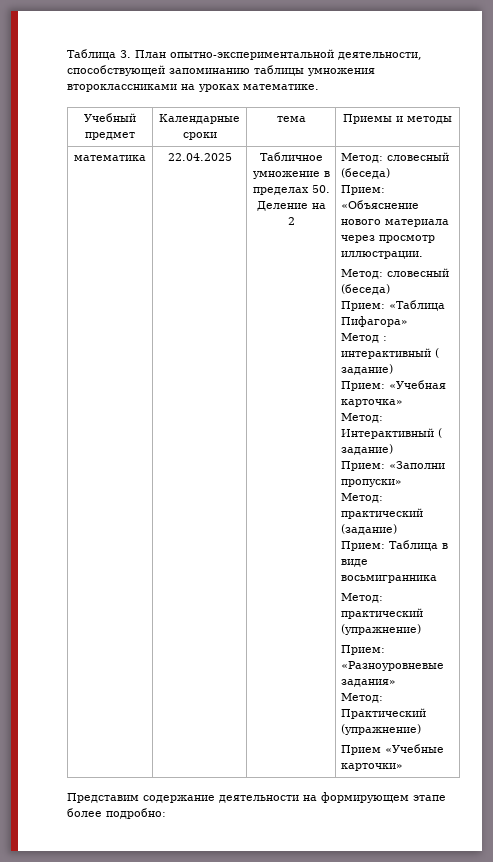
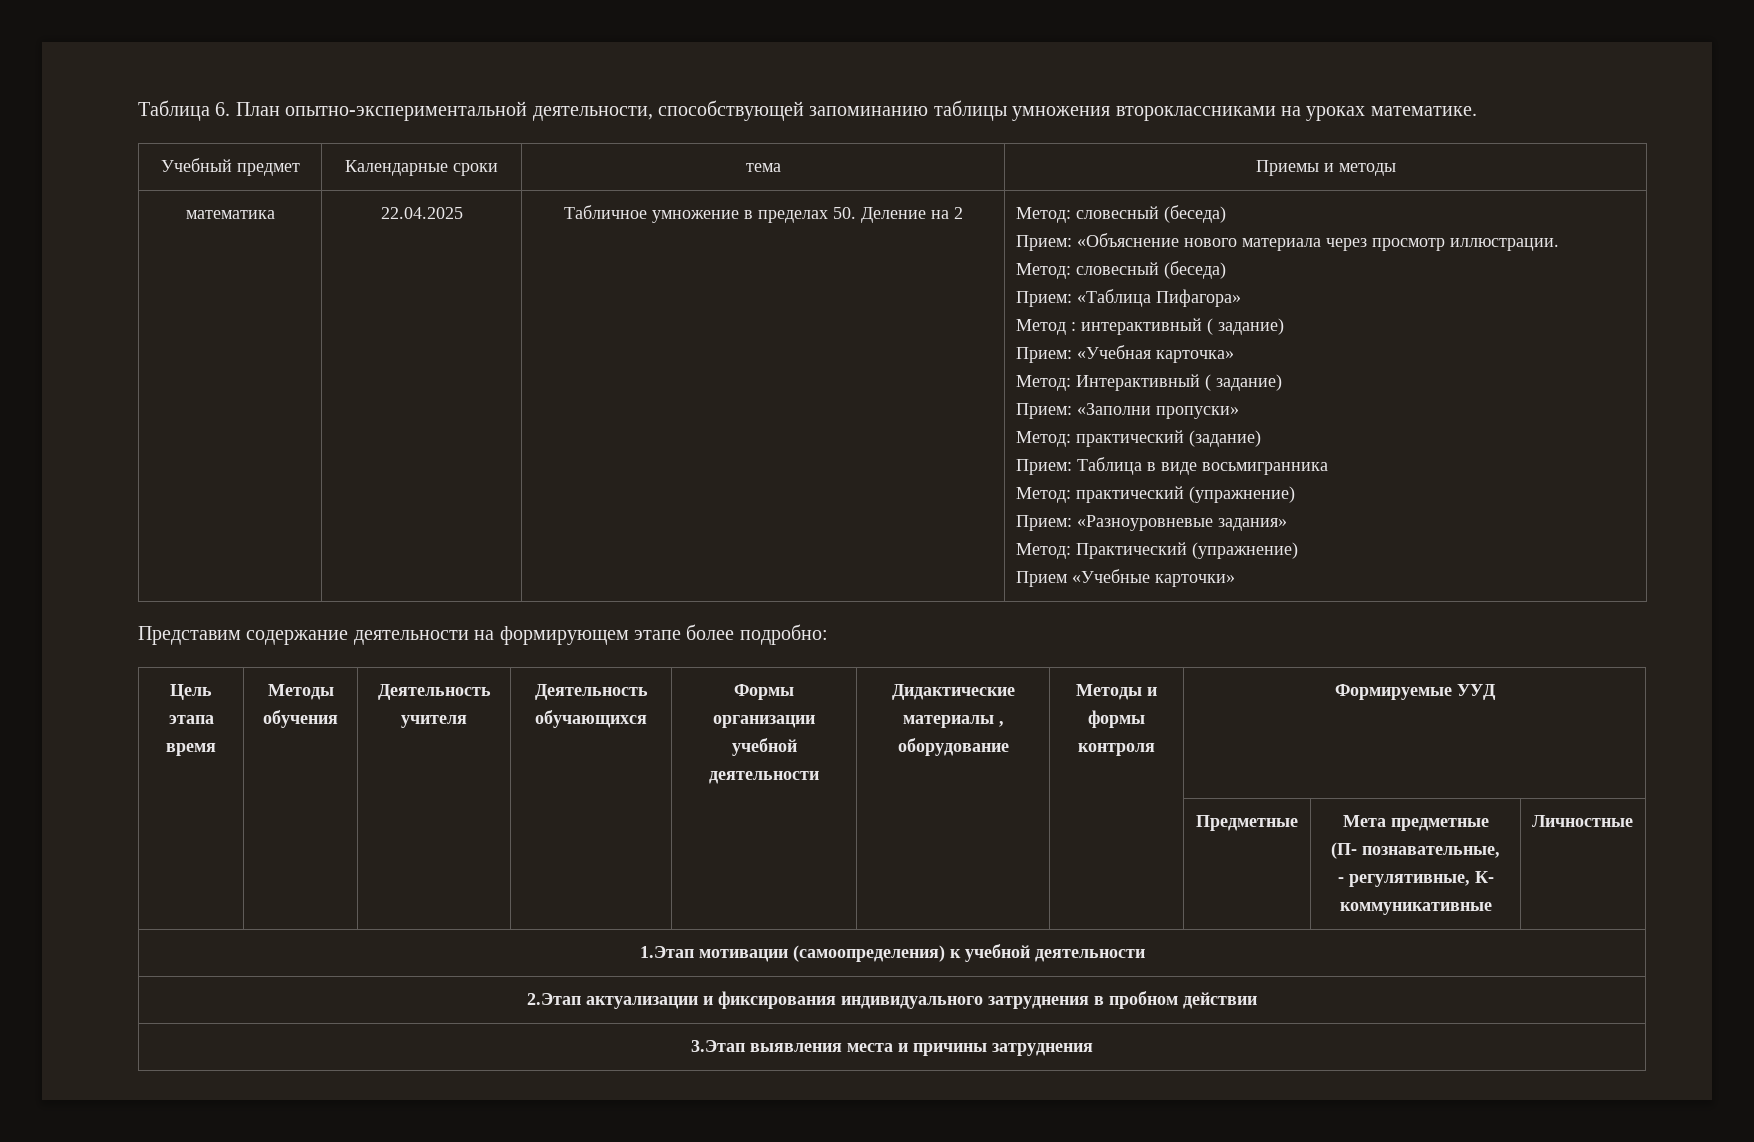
- Таблица 3. План опытно-экспериментальной деятельности, способствующей запоминанию таблицы умножения второклассниками на уроках математике.
+ Таблица 6. План опытно-экспериментальной деятельности, способствующей запоминанию таблицы умножения второклассниками на уроках математике.
+ Цель этапа время | Методы обучения | Деятельность учителя | Деятельность обучающихся | Формы организации учебной деятельности | Дидактические материалы , оборудование | Методы и формы контроля | Формируемые УУД
+ | | | | | | | Предметные | Мета предметные
+ (П- познавательные,
+ - регулятивные, К- коммуникативные | Личностные
+ 1.Этап мотивации (самоопределения) к учебной деятельности
+ 2.Этап актуализации и фиксирования индивидуального затруднения в пробном действии
+ 3.Этап выявления места и причины затруднения

